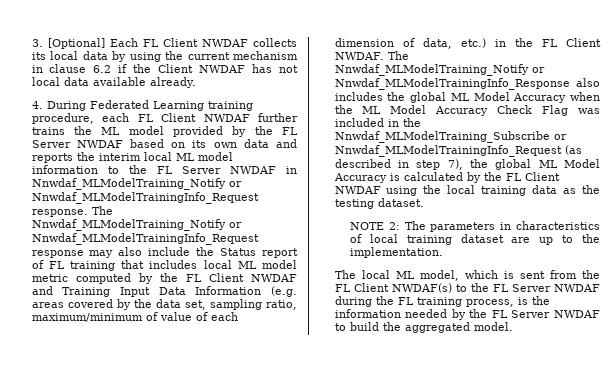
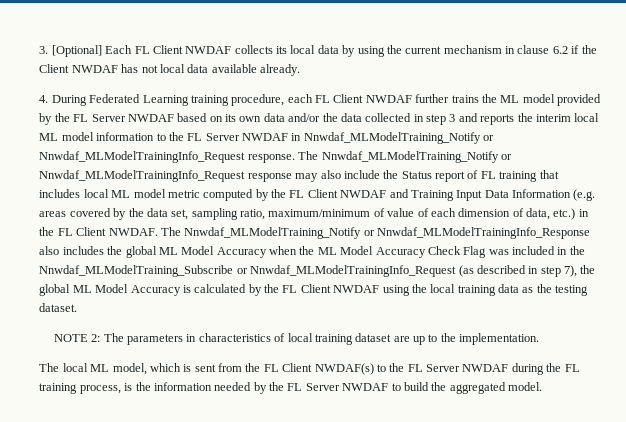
- 4. During Federated Learning training procedure, each FL Client NWDAF further trains the ML model provided by the FL Server NWDAF based on its own data and reports the interim local ML model information to the FL Server NWDAF in Nnwdaf_MLModelTraining_Notify or Nnwdaf_MLModelTrainingInfo_Request response.
+ 4. During Federated Learning training procedure, each FL Client NWDAF further trains the ML model provided by the FL Server NWDAF based on its own data and/or the data collected in step 3 and reports the interim local ML model information to the FL Server NWDAF in Nnwdaf_MLModelTraining_Notify or Nnwdaf_MLModelTrainingInfo_Request response.

